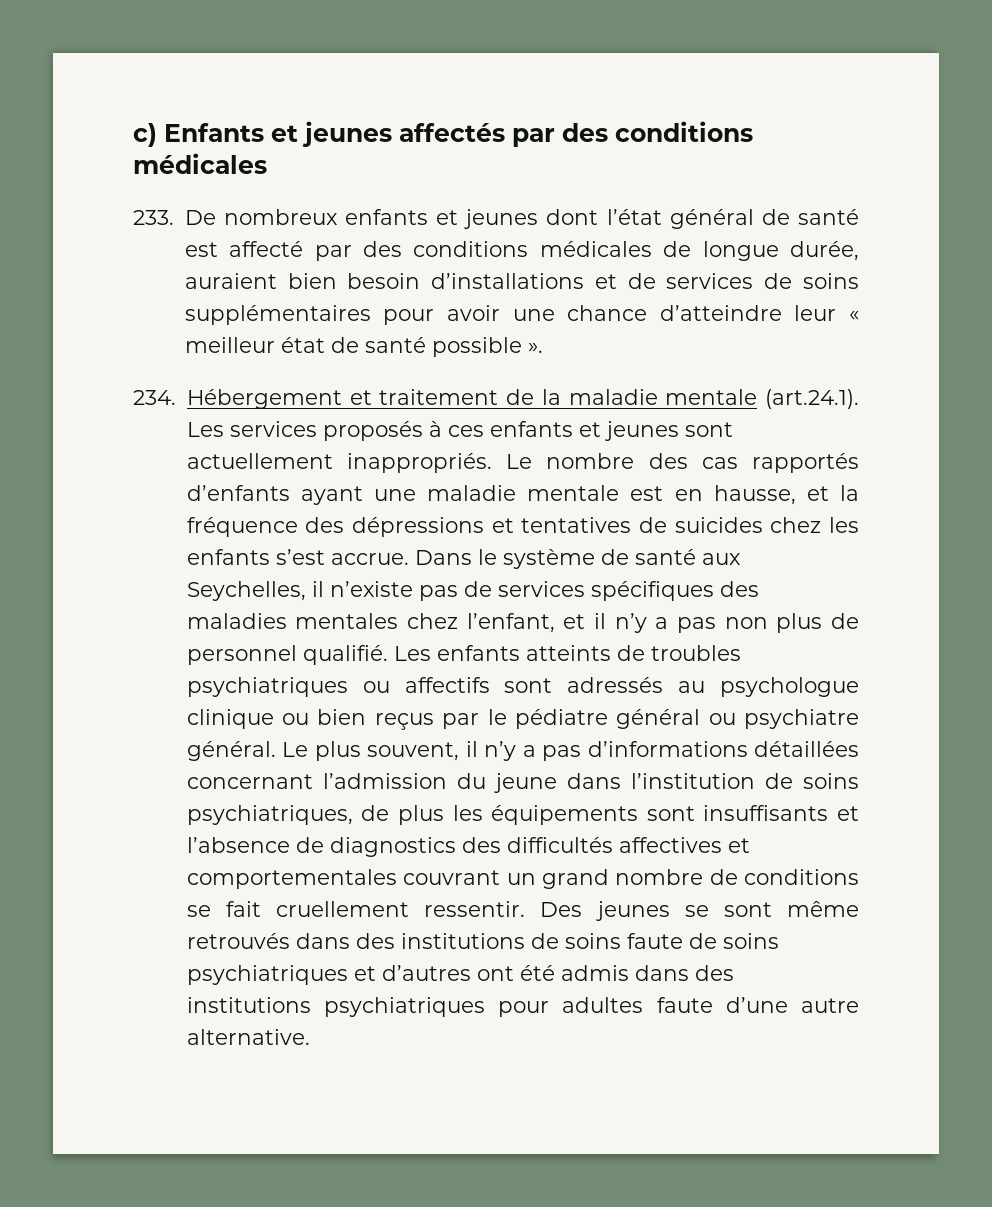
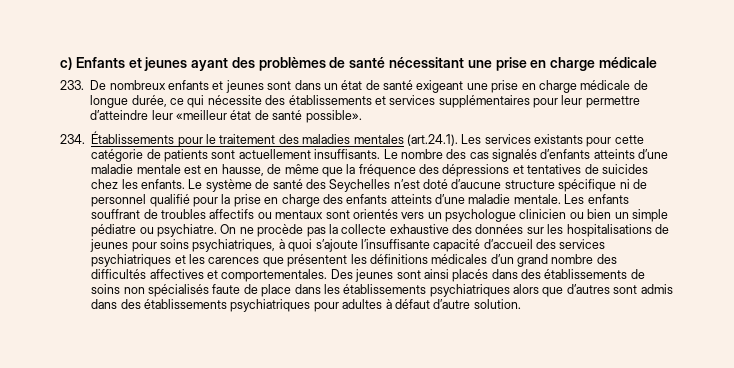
- c) Enfants et jeunes affectés par des conditions médicales
+ c) Enfants et jeunes ayant des problèmes de santé nécessitant une prise en charge médicale
- 233. De nombreux enfants et jeunes dont l’état général de santé est affecté par des conditions médicales de longue durée, auraient bien besoin d’installations et de services de soins supplémentaires pour avoir une chance d’atteindre leur « meilleur état de santé possible ».
+ 233. De nombreux enfants et jeunes sont dans un état de santé exigeant une prise en charge médicale de longue durée, ce qui nécessite des établissements et services supplémentaires pour leur permettre d’atteindre leur «meilleur état de santé possible».
- 234. Hébergement et traitement de la maladie mentale (art.24.1). Les services proposés à ces enfants et jeunes sont actuellement inappropriés.
+ 234. Établissements pour le traitement des maladies mentales (art.24.1). Les services existants pour cette catégorie de patients sont actuellement insuffisants.
- Le nombre des cas rapportés d’enfants ayant une maladie mentale est en hausse, et la fréquence des dépressions et tentatives de suicides chez les enfants s’est accrue. Dans le système de santé aux Seychelles, il n’existe pas de services spécifiques des maladies mentales chez l’enfant, et il n’y a pas non plus de personnel qualifié.
+ Le nombre des cas signalés d’enfants atteints d’une maladie mentale est en hausse, de même que la fréquence des dépressions et tentatives de suicides chez les enfants. Le système de santé des Seychelles n’est doté d’aucune structure spécifique ni de personnel qualifié pour la prise en charge des enfants atteints d’une maladie mentale.
- Les enfants atteints de troubles psychiatriques ou affectifs sont adressés au psychologue clinique ou bien reçus par le pédiatre général ou psychiatre général. Le plus souvent, il n’y a pas d’informations détaillées concernant l’admission du jeune dans l’institution de soins psychiatriques, de plus les équipements sont insuffisants et l’absence de diagnostics des difficultés affectives et comportementales couvrant un grand nombre de conditions se fait cruellement ressentir. Des jeunes se sont même retrouvés dans des institutions de soins faute de soins psychiatriques et d’autres ont été admis dans des institutions psychiatriques pour adultes faute d’une autre alternative.
+ Les enfants souffrant de troubles affectifs ou mentaux sont orientés vers un psychologue clinicien ou bien un simple pédiatre ou psychiatre. On ne procède pas la collecte exhaustive des données sur les hospitalisations de jeunes pour soins psychiatriques, à quoi s’ajoute l’insuffisante capacité d’accueil des services psychiatriques et les carences que présentent les définitions médicales d’un grand nombre des difficultés affectives et comportementales. Des jeunes sont ainsi placés dans des établissements de soins non spécialisés faute de place dans les établissements psychiatriques alors que d’autres sont admis dans des établissements psychiatriques pour adultes à défaut d’autre solution.

